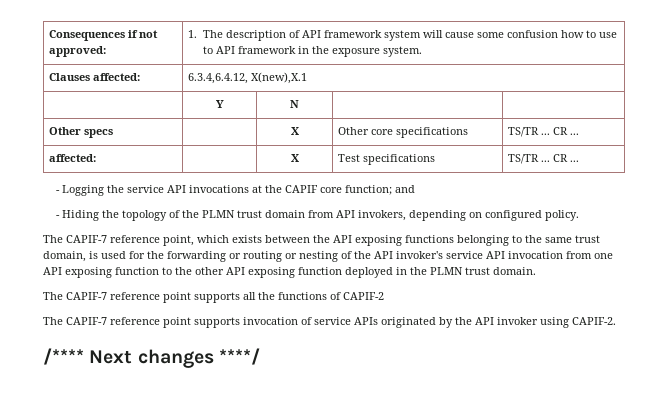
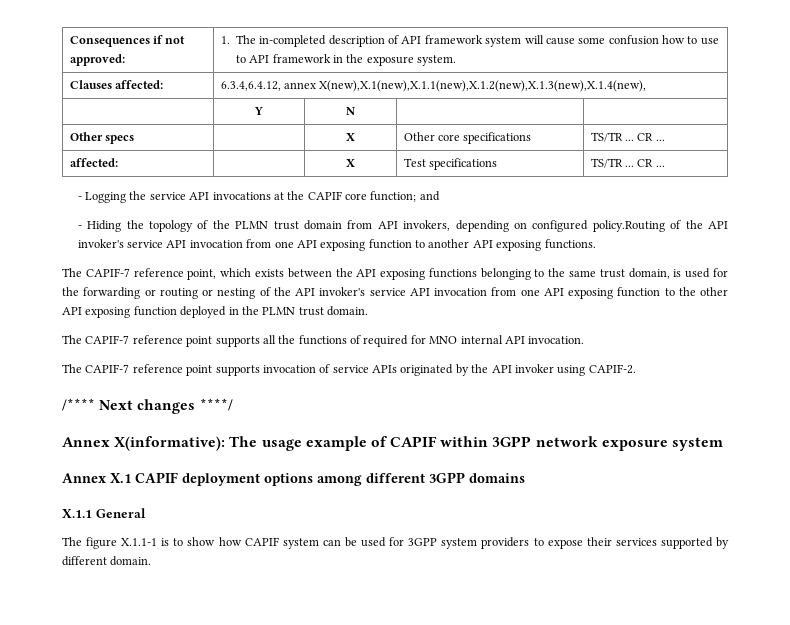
- Consequences if not approved: | 1. The description of API framework system will cause some confusion how to use to API framework in the exposure system.
+ Consequences if not approved: | 1. The in-completed description of API framework system will cause some confusion how to use to API framework in the exposure system.
- Clauses affected: | 6.3.4,6.4.12, X(new),X.1
+ Clauses affected: | 6.3.4,6.4.12, annex X(new),X.1(new),X.1.1(new),X.1.2(new),X.1.3(new),X.1.4(new),
- - Hiding the topology of the PLMN trust domain from API invokers, depending on configured policy.
+ - Hiding the topology of the PLMN trust domain from API invokers, depending on configured policy.Routing of the API invoker's service API invocation from one API exposing function to another API exposing functions.
- The CAPIF-7 reference point supports all the functions of CAPIF-2
+ The CAPIF-7 reference point supports all the functions of required for MNO internal API invocation.
+ Annex X(informative): The usage example of CAPIF within 3GPP network exposure system
+ Annex X.1 CAPIF deployment options among different 3GPP domains
+ X.1.1 General
+ The figure X.1.1-1 is to show how CAPIF system can be used for 3GPP system providers to expose their services supported by different domain.

